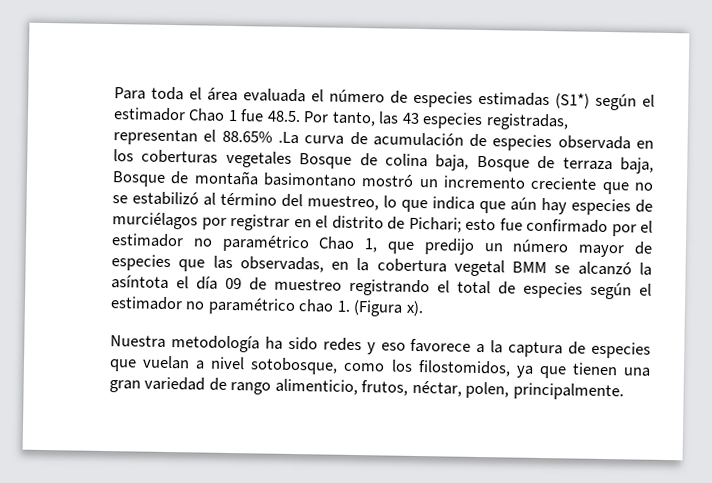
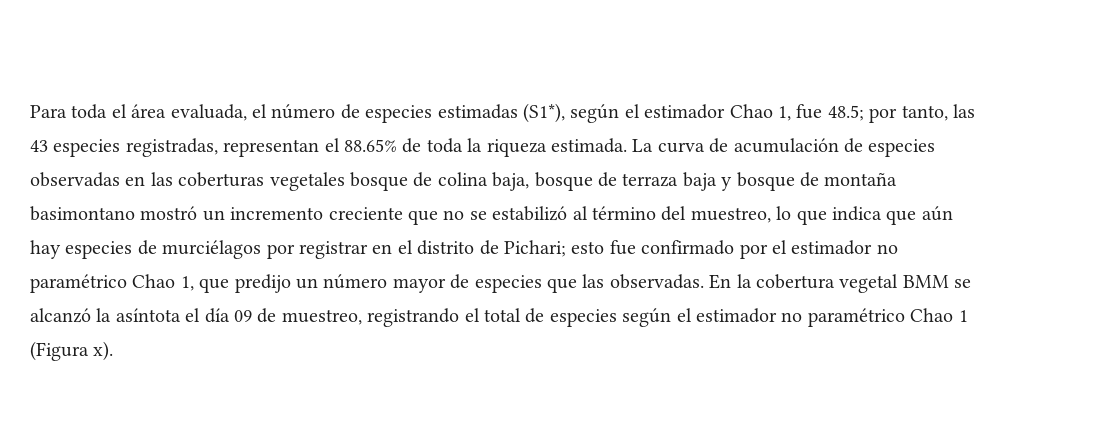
- Para toda el área evaluada el número de especies estimadas (S1*) según el estimador Chao 1 fue 48.5. Por tanto, las 43 especies registradas, representan el 88.65% .La curva de acumulación de especies observada en los coberturas vegetales Bosque de colina baja, Bosque de terraza baja, Bosque de montaña basimontano mostró un incremento creciente que no se estabilizó al término del muestreo, lo que indica que aún hay especies de murciélagos por registrar en el distrito de Pichari;
+ Para toda el área evaluada, el número de especies estimadas (S1*), según el estimador Chao 1, fue 48.5; por tanto, las 43 especies registradas, representan el 88.65% de toda la riqueza estimada. La curva de acumulación de especies observadas en las coberturas vegetales bosque de colina baja, bosque de terraza baja y bosque de montaña basimontano mostró un incremento creciente que no se estabilizó al término del muestreo, lo que indica que aún hay especies de murciélagos por registrar en el distrito de Pichari;
- esto fue confirmado por el estimador no paramétrico Chao 1, que predijo un número mayor de especies que las observadas, en la cobertura vegetal BMM se alcanzó la asíntota el día 09 de muestreo registrando el total de especies según el estimador no paramétrico chao 1. (Figura x).
+ esto fue confirmado por el estimador no paramétrico Chao 1, que predijo un número mayor de especies que las observadas. En la cobertura vegetal BMM se alcanzó la asíntota el día 09 de muestreo, registrando el total de especies según el estimador no paramétrico Chao 1 (Figura x).
- Nuestra metodología ha sido redes y eso favorece a la captura de especies que vuelan a nivel sotobosque, como los filostomidos, ya que tienen una gran variedad de rango alimenticio, frutos, néctar, polen, principalmente.

